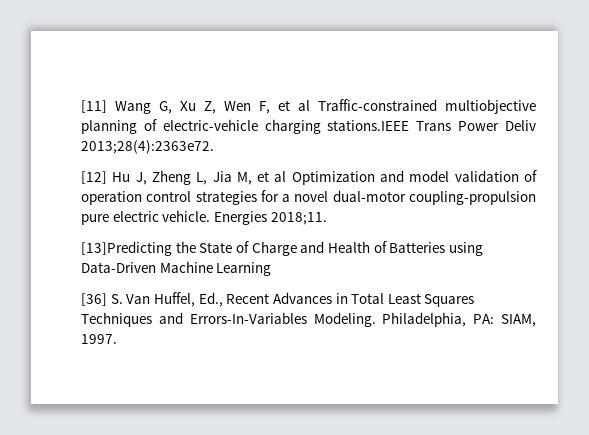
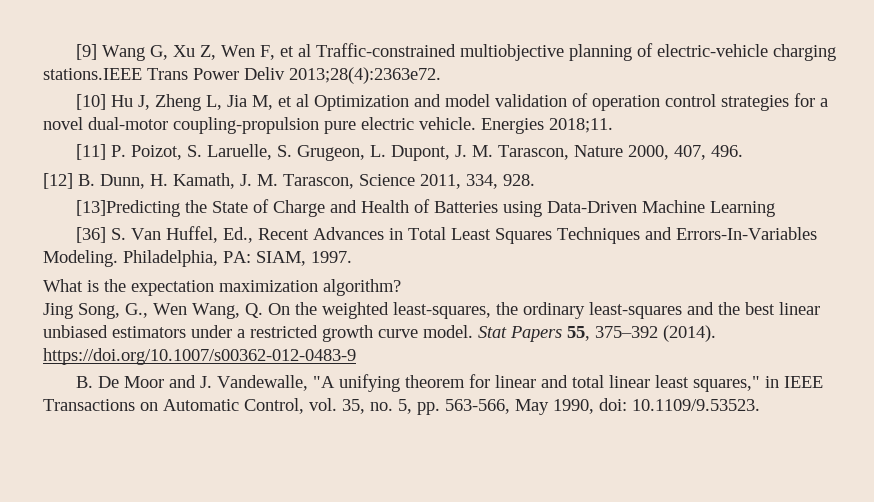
- [11] Wang G, Xu Z, Wen F, et al Traffic-constrained multiobjective planning of electric-vehicle charging stations.IEEE Trans Power Deliv 2013;28(4):2363e72.
+ [9] Wang G, Xu Z, Wen F, et al Traffic-constrained multiobjective planning of electric-vehicle charging stations.IEEE Trans Power Deliv 2013;28(4):2363e72.
- [12] Hu J, Zheng L, Jia M, et al Optimization and model validation of operation control strategies for a novel dual-motor coupling-propulsion pure electric vehicle.
+ [10] Hu J, Zheng L, Jia M, et al Optimization and model validation of operation control strategies for a novel dual-motor coupling-propulsion pure electric vehicle.
+ [11] P. Poizot, S. Laruelle, S. Grugeon, L. Dupont, J. M. Tarascon, Nature 2000, 407, 496.
+ [12] B. Dunn, H. Kamath, J. M. Tarascon, Science 2011, 334, 928.
+ What is the expectation maximization algorithm?
+ Jing Song, G., Wen Wang, Q. On the weighted least-squares, the ordinary least-squares and the best linear unbiased estimators under a restricted growth curve model. Stat Papers 55, 375–392 (2014). https://doi.org/10.1007/s00362-012-0483-9
+ B. De Moor and J. Vandewalle, "A unifying theorem for linear and total linear least squares," in IEEE Transactions on Automatic Control, vol. 35, no. 5, pp. 563-566, May 1990, doi: 10.1109/9.53523.

